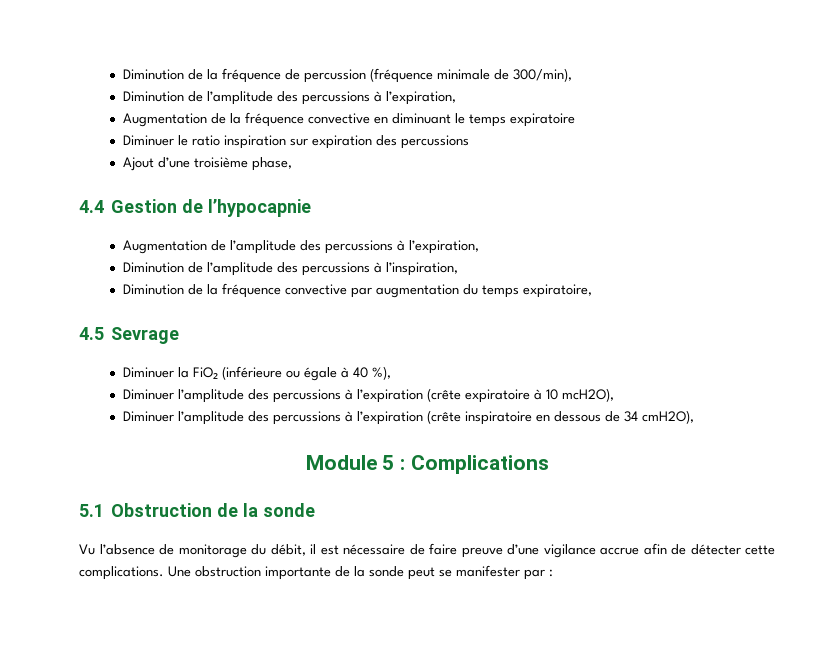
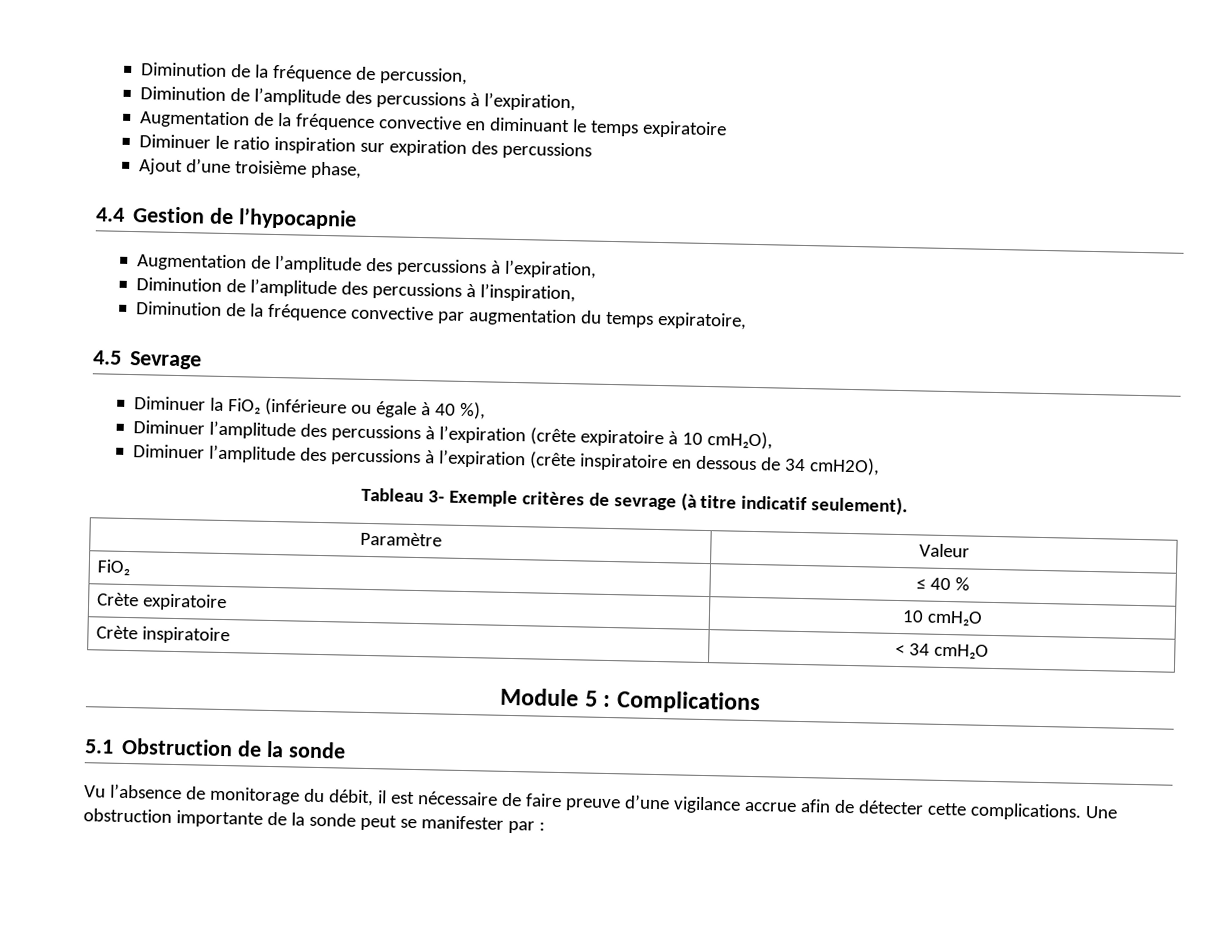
- Diminution de la fréquence de percussion (fréquence minimale de 300/min),
+ Diminution de la fréquence de percussion,
- Diminuer l’amplitude des percussions à l’expiration (crête expiratoire à 10 mcH2O),
+ Diminuer l’amplitude des percussions à l’expiration (crête expiratoire à 10 cmH₂O),
+ Tableau 3- Exemple critères de sevrage (à titre indicatif seulement).
+ Paramètre | Valeur
+ FiO₂ | ≤ 40 %
+ Crète expiratoire | 10 cmH₂O
+ Crète inspiratoire | < 34 cmH₂O

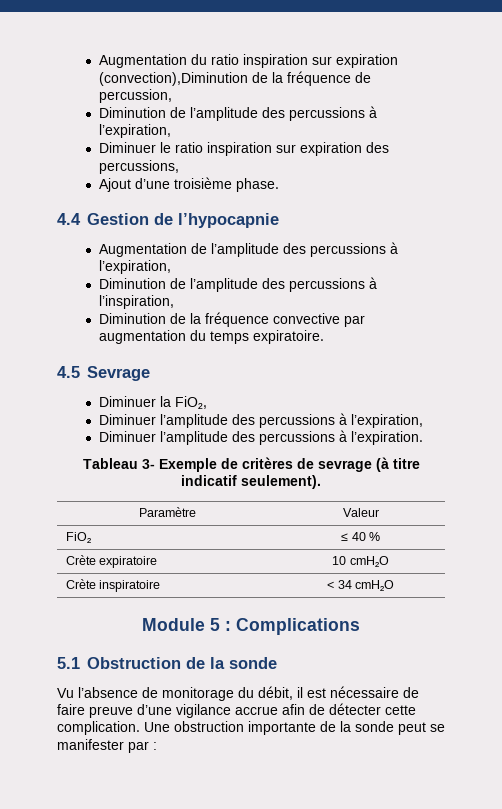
- Diminution de la fréquence de percussion,
+ Augmentation du ratio inspiration sur expiration (convection),Diminution de la fréquence de percussion,
- Augmentation de la fréquence convective en diminuant le temps expiratoire
- Diminuer le ratio inspiration sur expiration des percussions
+ Diminuer le ratio inspiration sur expiration des percussions,
- Ajout d’une troisième phase,
+ Ajout d’une troisième phase.
- Diminution de la fréquence convective par augmentation du temps expiratoire,
+ Diminution de la fréquence convective par augmentation du temps expiratoire.
- Diminuer la FiO₂ (inférieure ou égale à 40 %),
- Diminuer l’amplitude des percussions à l’expiration (crête expiratoire à 10 cmH₂O),
- Diminuer l’amplitude des percussions à l’expiration (crête inspiratoire en dessous de 34 cmH2O),
+ Diminuer la FiO₂,
+ Diminuer l’amplitude des percussions à l’expiration,
+ Diminuer l’amplitude des percussions à l’expiration.
- Tableau 3- Exemple critères de sevrage (à titre indicatif seulement).
+ Tableau 3- Exemple de critères de sevrage (à titre indicatif seulement).
- Vu l’absence de monitorage du débit, il est nécessaire de faire preuve d’une vigilance accrue afin de détecter cette complications.
+ Vu l’absence de monitorage du débit, il est nécessaire de faire preuve d’une vigilance accrue afin de détecter cette complication.

